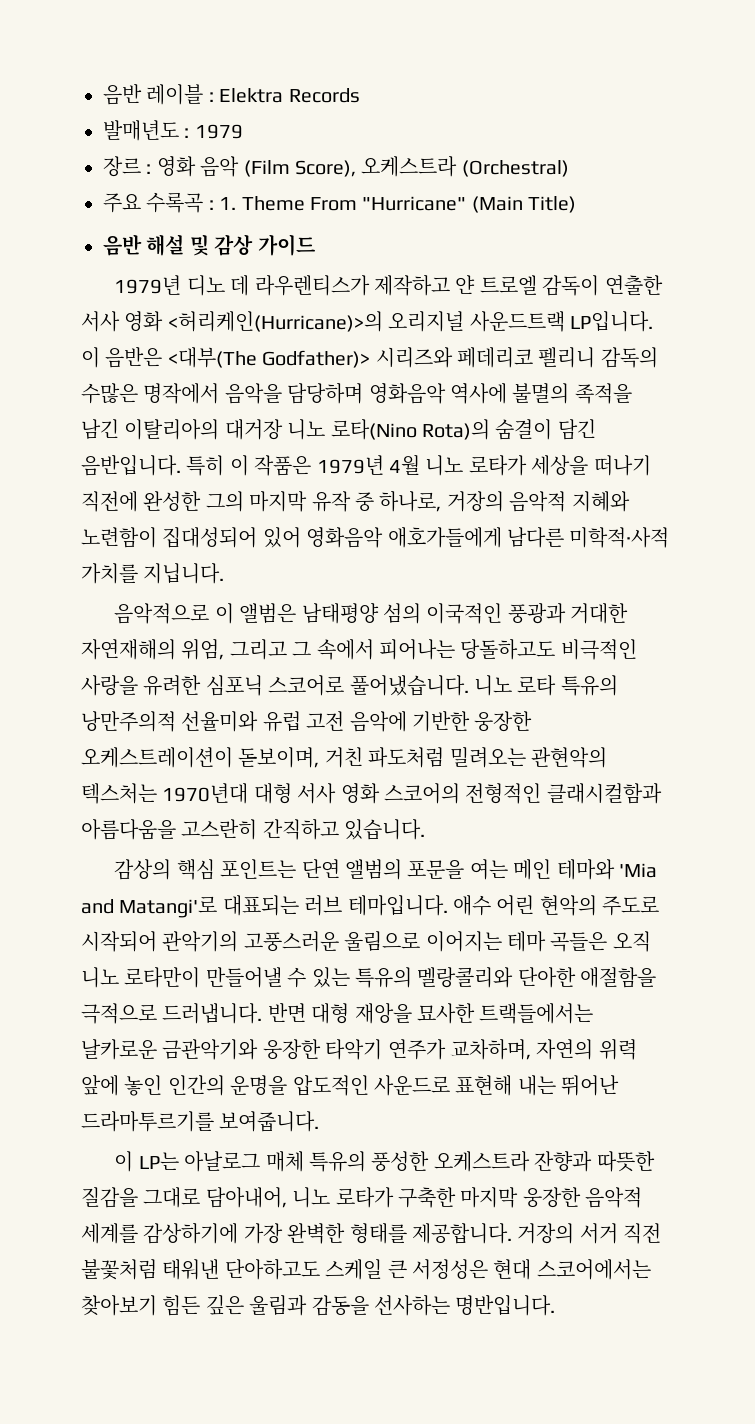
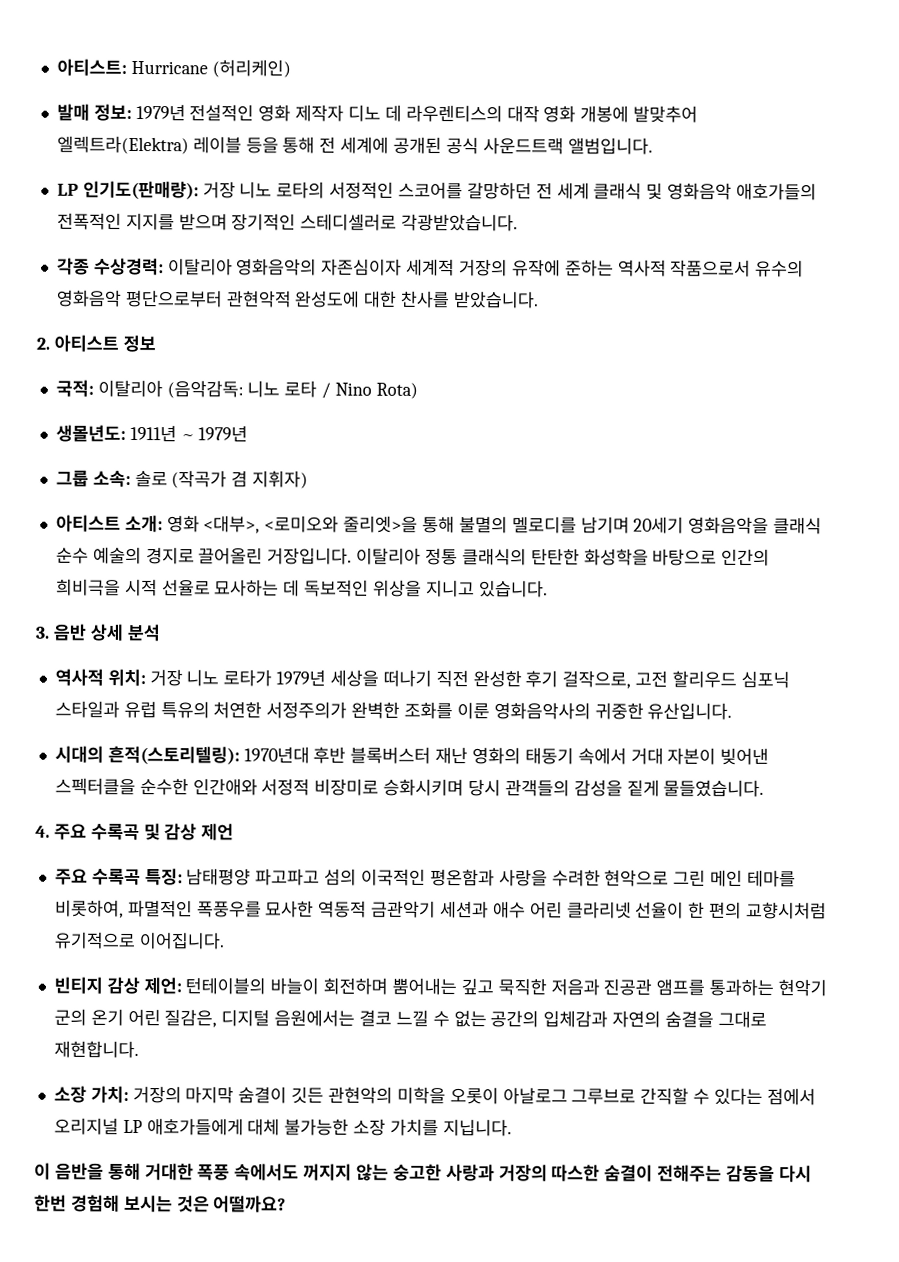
- 음반 레이블 : Elektra Records
- 발매년도 : 1979
- 장르 : 영화 음악 (Film Score), 오케스트라 (Orchestral)
- 주요 수록곡 : 1. Theme From "Hurricane" (Main Title)
- 음반 해설 및 감상 가이드
- 1979년 디노 데 라우렌티스가 제작하고 얀 트로엘 감독이 연출한 서사 영화 <허리케인(Hurricane)>의 오리지널 사운드트랙 LP입니다. 이 음반은 <대부(The Godfather)> 시리즈와 페데리코 펠리니 감독의 수많은 명작에서 음악을 담당하며 영화음악 역사에 불멸의 족적을 남긴 이탈리아의 대거장 니노 로타(Nino Rota)의 숨결이 담긴 음반입니다. 특히 이 작품은 1979년 4월 니노 로타가 세상을 떠나기 직전에 완성한 그의 마지막 유작 중 하나로, 거장의 음악적 지혜와 노련함이 집대성되어 있어 영화음악 애호가들에게 남다른 미학적·사적 가치를 지닙니다.
- 음악적으로 이 앨범은 남태평양 섬의 이국적인 풍광과 거대한 자연재해의 위엄, 그리고 그 속에서 피어나는 당돌하고도 비극적인 사랑을 유려한 심포닉 스코어로 풀어냈습니다. 니노 로타 특유의 낭만주의적 선율미와 유럽 고전 음악에 기반한 웅장한 오케스트레이션이 돋보이며, 거친 파도처럼 밀려오는 관현악의 텍스처는 1970년대 대형 서사 영화 스코어의 전형적인 클래시컬함과 아름다움을 고스란히 간직하고 있습니다.
- 감상의 핵심 포인트는 단연 앨범의 포문을 여는 메인 테마와 'Mia and Matangi'로 대표되는 러브 테마입니다. 애수 어린 현악의 주도로 시작되어 관악기의 고풍스러운 울림으로 이어지는 테마 곡들은 오직 니노 로타만이 만들어낼 수 있는 특유의 멜랑콜리와 단아한 애절함을 극적으로 드러냅니다. 반면 대형 재앙을 묘사한 트랙들에서는 날카로운 금관악기와 웅장한 타악기 연주가 교차하며, 자연의 위력 앞에 놓인 인간의 운명을 압도적인 사운드로 표현해 내는 뛰어난 드라마투르기를 보여줍니다.
- 이 LP는 아날로그 매체 특유의 풍성한 오케스트라 잔향과 따뜻한 질감을 그대로 담아내어, 니노 로타가 구축한 마지막 웅장한 음악적 세계를 감상하기에 가장 완벽한 형태를 제공합니다. 거장의 서거 직전 불꽃처럼 태워낸 단아하고도 스케일 큰 서정성은 현대 스코어에서는 찾아보기 힘든 깊은 울림과 감동을 선사하는 명반입니다.
+ 아티스트: Hurricane (허리케인)
+ 발매 정보: 1979년 전설적인 영화 제작자 디노 데 라우렌티스의 대작 영화 개봉에 발맞추어 엘렉트라(Elektra) 레이블 등을 통해 전 세계에 공개된 공식 사운드트랙 앨범입니다.
+ LP 인기도(판매량): 거장 니노 로타의 서정적인 스코어를 갈망하던 전 세계 클래식 및 영화음악 애호가들의 전폭적인 지지를 받으며 장기적인 스테디셀러로 각광받았습니다.
+ 각종 수상경력: 이탈리아 영화음악의 자존심이자 세계적 거장의 유작에 준하는 역사적 작품으로서 유수의 영화음악 평단으로부터 관현악적 완성도에 대한 찬사를 받았습니다.
+ 2. 아티스트 정보
+ 국적: 이탈리아 (음악감독: 니노 로타 / Nino Rota)
+ 생몰년도: 1911년 ~ 1979년
+ 그룹 소속: 솔로 (작곡가 겸 지휘자)
+ 아티스트 소개: 영화 <대부>, <로미오와 줄리엣>을 통해 불멸의 멜로디를 남기며 20세기 영화음악을 클래식 순수 예술의 경지로 끌어올린 거장입니다. 이탈리아 정통 클래식의 탄탄한 화성학을 바탕으로 인간의 희비극을 시적 선율로 묘사하는 데 독보적인 위상을 지니고 있습니다.
+ 3. 음반 상세 분석
+ 역사적 위치: 거장 니노 로타가 1979년 세상을 떠나기 직전 완성한 후기 걸작으로, 고전 할리우드 심포닉 스타일과 유럽 특유의 처연한 서정주의가 완벽한 조화를 이룬 영화음악사의 귀중한 유산입니다.
+ 시대의 흔적(스토리텔링): 1970년대 후반 블록버스터 재난 영화의 태동기 속에서 거대 자본이 빚어낸 스펙터클을 순수한 인간애와 서정적 비장미로 승화시키며 당시 관객들의 감성을 짙게 물들였습니다.
+ 4. 주요 수록곡 및 감상 제언
+ 주요 수록곡 특징: 남태평양 파고파고 섬의 이국적인 평온함과 사랑을 수려한 현악으로 그린 메인 테마를 비롯하여, 파멸적인 폭풍우를 묘사한 역동적 금관악기 세션과 애수 어린 클라리넷 선율이 한 편의 교향시처럼 유기적으로 이어집니다.
+ 빈티지 감상 제언: 턴테이블의 바늘이 회전하며 뿜어내는 깊고 묵직한 저음과 진공관 앰프를 통과하는 현악기 군의 온기 어린 질감은, 디지털 음원에서는 결코 느낄 수 없는 공간의 입체감과 자연의 숨결을 그대로 재현합니다.
+ 소장 가치: 거장의 마지막 숨결이 깃든 관현악의 미학을 오롯이 아날로그 그루브로 간직할 수 있다는 점에서 오리지널 LP 애호가들에게 대체 불가능한 소장 가치를 지닙니다.
+ 이 음반을 통해 거대한 폭풍 속에서도 꺼지지 않는 숭고한 사랑과 거장의 따스한 숨결이 전해주는 감동을 다시 한번 경험해 보시는 것은 어떨까요?

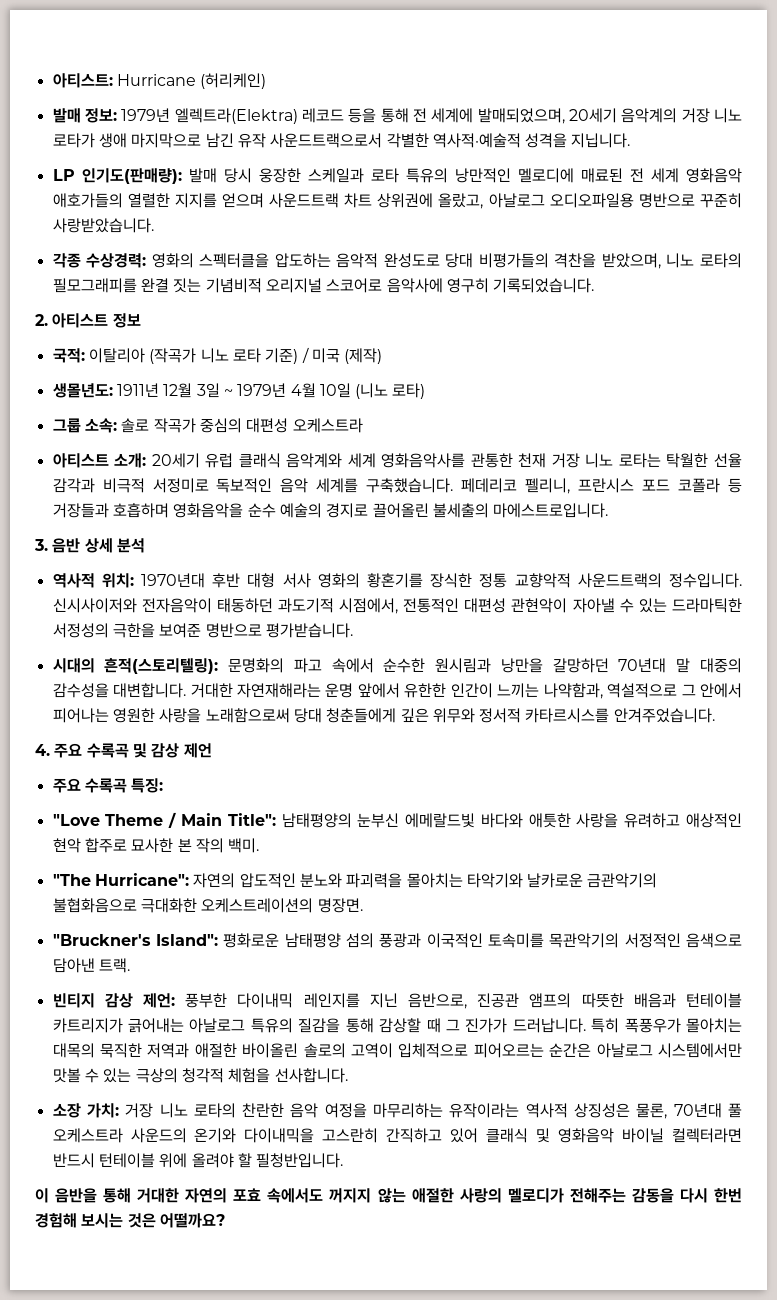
- 발매 정보: 1979년 전설적인 영화 제작자 디노 데 라우렌티스의 대작 영화 개봉에 발맞추어 엘렉트라(Elektra) 레이블 등을 통해 전 세계에 공개된 공식 사운드트랙 앨범입니다.
- LP 인기도(판매량): 거장 니노 로타의 서정적인 스코어를 갈망하던 전 세계 클래식 및 영화음악 애호가들의 전폭적인 지지를 받으며 장기적인 스테디셀러로 각광받았습니다.
- 각종 수상경력: 이탈리아 영화음악의 자존심이자 세계적 거장의 유작에 준하는 역사적 작품으로서 유수의 영화음악 평단으로부터 관현악적 완성도에 대한 찬사를 받았습니다.
+ 발매 정보: 1979년 엘렉트라(Elektra) 레코드 등을 통해 전 세계에 발매되었으며, 20세기 음악계의 거장 니노 로타가 생애 마지막으로 남긴 유작 사운드트랙으로서 각별한 역사적·예술적 성격을 지닙니다.
+ LP 인기도(판매량): 발매 당시 웅장한 스케일과 로타 특유의 낭만적인 멜로디에 매료된 전 세계 영화음악 애호가들의 열렬한 지지를 얻으며 사운드트랙 차트 상위권에 올랐고, 아날로그 오디오파일용 명반으로 꾸준히 사랑받았습니다.
+ 각종 수상경력: 영화의 스펙터클을 압도하는 음악적 완성도로 당대 비평가들의 격찬을 받았으며, 니노 로타의 필모그래피를 완결 짓는 기념비적 오리지널 스코어로 음악사에 영구히 기록되었습니다.
- 국적: 이탈리아 (음악감독: 니노 로타 / Nino Rota)
+ 국적: 이탈리아 (작곡가 니노 로타 기준) / 미국 (제작)
- 생몰년도: 1911년 ~ 1979년
+ 생몰년도: 1911년 12월 3일 ~ 1979년 4월 10일 (니노 로타)
- 그룹 소속: 솔로 (작곡가 겸 지휘자)
- 아티스트 소개: 영화 <대부>, <로미오와 줄리엣>을 통해 불멸의 멜로디를 남기며 20세기 영화음악을 클래식 순수 예술의 경지로 끌어올린 거장입니다. 이탈리아 정통 클래식의 탄탄한 화성학을 바탕으로 인간의 희비극을 시적 선율로 묘사하는 데 독보적인 위상을 지니고 있습니다.
+ 그룹 소속: 솔로 작곡가 중심의 대편성 오케스트라
+ 아티스트 소개: 20세기 유럽 클래식 음악계와 세계 영화음악사를 관통한 천재 거장 니노 로타는 탁월한 선율 감각과 비극적 서정미로 독보적인 음악 세계를 구축했습니다. 페데리코 펠리니, 프란시스 포드 코폴라 등 거장들과 호흡하며 영화음악을 순수 예술의 경지로 끌어올린 불세출의 마에스트로입니다.
- 역사적 위치: 거장 니노 로타가 1979년 세상을 떠나기 직전 완성한 후기 걸작으로, 고전 할리우드 심포닉 스타일과 유럽 특유의 처연한 서정주의가 완벽한 조화를 이룬 영화음악사의 귀중한 유산입니다.
- 시대의 흔적(스토리텔링): 1970년대 후반 블록버스터 재난 영화의 태동기 속에서 거대 자본이 빚어낸 스펙터클을 순수한 인간애와 서정적 비장미로 승화시키며 당시 관객들의 감성을 짙게 물들였습니다.
+ 역사적 위치: 1970년대 후반 대형 서사 영화의 황혼기를 장식한 정통 교향악적 사운드트랙의 정수입니다. 신시사이저와 전자음악이 태동하던 과도기적 시점에서, 전통적인 대편성 관현악이 자아낼 수 있는 드라마틱한 서정성의 극한을 보여준 명반으로 평가받습니다.
+ 시대의 흔적(스토리텔링): 문명화의 파고 속에서 순수한 원시림과 낭만을 갈망하던 70년대 말 대중의 감수성을 대변합니다. 거대한 자연재해라는 운명 앞에서 유한한 인간이 느끼는 나약함과, 역설적으로 그 안에서 피어나는 영원한 사랑을 노래함으로써 당대 청춘들에게 깊은 위무와 정서적 카타르시스를 안겨주었습니다.
- 주요 수록곡 특징: 남태평양 파고파고 섬의 이국적인 평온함과 사랑을 수려한 현악으로 그린 메인 테마를 비롯하여, 파멸적인 폭풍우를 묘사한 역동적 금관악기 세션과 애수 어린 클라리넷 선율이 한 편의 교향시처럼 유기적으로 이어집니다.
- 빈티지 감상 제언: 턴테이블의 바늘이 회전하며 뿜어내는 깊고 묵직한 저음과 진공관 앰프를 통과하는 현악기 군의 온기 어린 질감은, 디지털 음원에서는 결코 느낄 수 없는 공간의 입체감과 자연의 숨결을 그대로 재현합니다.
- 소장 가치: 거장의 마지막 숨결이 깃든 관현악의 미학을 오롯이 아날로그 그루브로 간직할 수 있다는 점에서 오리지널 LP 애호가들에게 대체 불가능한 소장 가치를 지닙니다.
+ 주요 수록곡 특징:
+ "Love Theme / Main Title": 남태평양의 눈부신 에메랄드빛 바다와 애틋한 사랑을 유려하고 애상적인 현악 합주로 묘사한 본 작의 백미.
+ "The Hurricane": 자연의 압도적인 분노와 파괴력을 몰아치는 타악기와 날카로운 금관악기의 불협화음으로 극대화한 오케스트레이션의 명장면.
+ "Bruckner's Island": 평화로운 남태평양 섬의 풍광과 이국적인 토속미를 목관악기의 서정적인 음색으로 담아낸 트랙.
+ 빈티지 감상 제언: 풍부한 다이내믹 레인지를 지닌 음반으로, 진공관 앰프의 따뜻한 배음과 턴테이블 카트리지가 긁어내는 아날로그 특유의 질감을 통해 감상할 때 그 진가가 드러납니다. 특히 폭풍우가 몰아치는 대목의 묵직한 저역과 애절한 바이올린 솔로의 고역이 입체적으로 피어오르는 순간은 아날로그 시스템에서만 맛볼 수 있는 극상의 청각적 체험을 선사합니다.
+ 소장 가치: 거장 니노 로타의 찬란한 음악 여정을 마무리하는 유작이라는 역사적 상징성은 물론, 70년대 풀 오케스트라 사운드의 온기와 다이내믹을 고스란히 간직하고 있어 클래식 및 영화음악 바이닐 컬렉터라면 반드시 턴테이블 위에 올려야 할 필청반입니다.
- 이 음반을 통해 거대한 폭풍 속에서도 꺼지지 않는 숭고한 사랑과 거장의 따스한 숨결이 전해주는 감동을 다시 한번 경험해 보시는 것은 어떨까요?
+ 이 음반을 통해 거대한 자연의 포효 속에서도 꺼지지 않는 애절한 사랑의 멜로디가 전해주는 감동을 다시 한번 경험해 보시는 것은 어떨까요?

